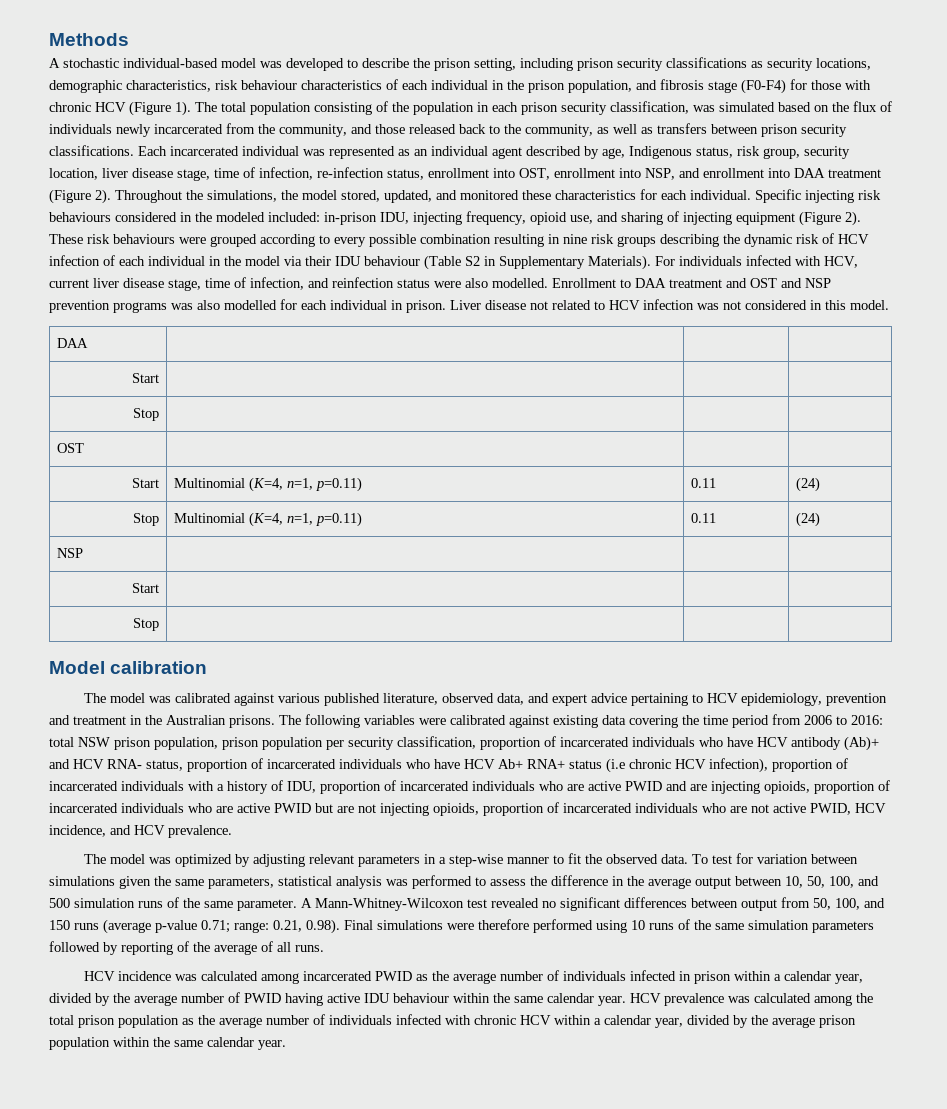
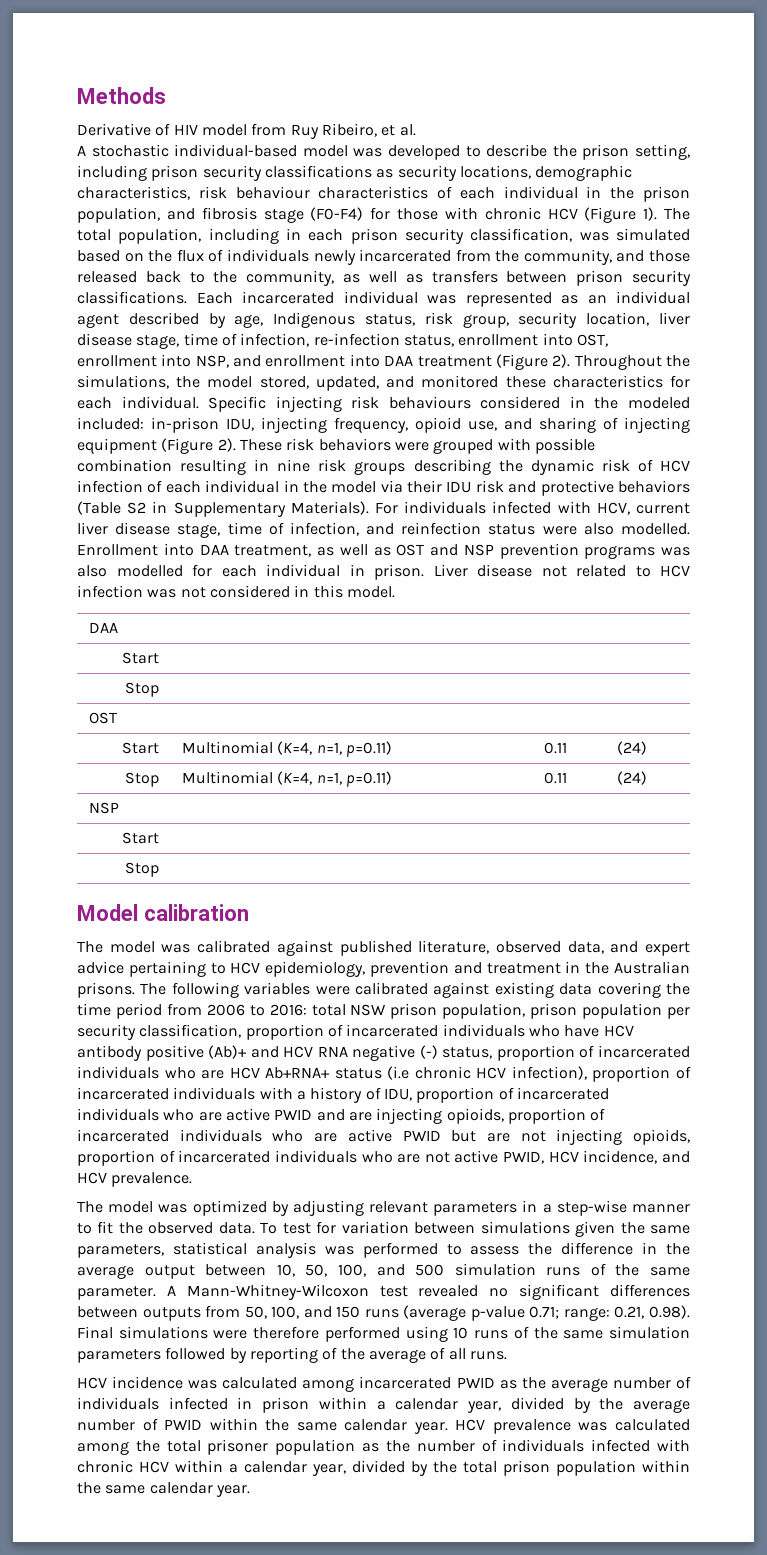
+ Derivative of HIV model from Ruy Ribeiro, et al.
- The total population consisting of the population in each prison security classification, was simulated based on the flux of individuals newly incarcerated from the community, and those released back to the community, as well as transfers between prison security classifications.
+ The total population, including in each prison security classification, was simulated based on the flux of individuals newly incarcerated from the community, and those released back to the community, as well as transfers between prison security classifications.
- These risk behaviours were grouped according to every possible combination resulting in nine risk groups describing the dynamic risk of HCV infection of each individual in the model via their IDU behaviour (Table S2 in Supplementary Materials).
+ These risk behaviors were grouped with possible combination resulting in nine risk groups describing the dynamic risk of HCV infection of each individual in the model via their IDU risk and protective behaviors (Table S2 in Supplementary Materials).
- Enrollment to DAA treatment and OST and NSP prevention programs was also modelled for each individual in prison.
+ Enrollment into DAA treatment, as well as OST and NSP prevention programs was also modelled for each individual in prison.
- The model was calibrated against various published literature, observed data, and expert advice pertaining to HCV epidemiology, prevention and treatment in the Australian prisons.
+ The model was calibrated against published literature, observed data, and expert advice pertaining to HCV epidemiology, prevention and treatment in the Australian prisons.
- total NSW prison population, prison population per security classification, proportion of incarcerated individuals who have HCV antibody (Ab)+ and HCV RNA- status, proportion of incarcerated individuals who have HCV Ab+ RNA+ status (i.e chronic HCV infection), proportion of incarcerated individuals with a history of IDU, proportion of incarcerated individuals who are active PWID and are injecting opioids, proportion of incarcerated individuals who are active PWID but are not injecting opioids, proportion of incarcerated individuals who are not active PWID, HCV incidence, and HCV prevalence.
+ total NSW prison population, prison population per security classification, proportion of incarcerated individuals who have HCV antibody positive (Ab)+ and HCV RNA negative (-) status, proportion of incarcerated individuals who are HCV Ab+RNA+ status (i.e chronic HCV infection), proportion of incarcerated individuals with a history of IDU, proportion of incarcerated individuals who are active PWID and are injecting opioids, proportion of incarcerated individuals who are active PWID but are not injecting opioids, proportion of incarcerated individuals who are not active PWID, HCV incidence, and HCV prevalence.
- A Mann-Whitney-Wilcoxon test revealed no significant differences between output from 50, 100, and 150 runs (average p-value 0.71; range: 0.21, 0.98). Final simulations were therefore performed using 10 runs of the same simulation parameters followed by reporting of the average of all runs.
+ A Mann-Whitney-Wilcoxon test revealed no significant differences between outputs from 50, 100, and 150 runs (average p-value 0.71; range: 0.21, 0.98). Final simulations were therefore performed using 10 runs of the same simulation parameters followed by reporting of the average of all runs.
- HCV incidence was calculated among incarcerated PWID as the average number of individuals infected in prison within a calendar year, divided by the average number of PWID having active IDU behaviour within the same calendar year.
+ HCV incidence was calculated among incarcerated PWID as the average number of individuals infected in prison within a calendar year, divided by the average number of PWID within the same calendar year.
- HCV prevalence was calculated among the total prison population as the average number of individuals infected with chronic HCV within a calendar year, divided by the average prison population within the same calendar year.
+ HCV prevalence was calculated among the total prisoner population as the number of individuals infected with chronic HCV within a calendar year, divided by the total prison population within the same calendar year.

